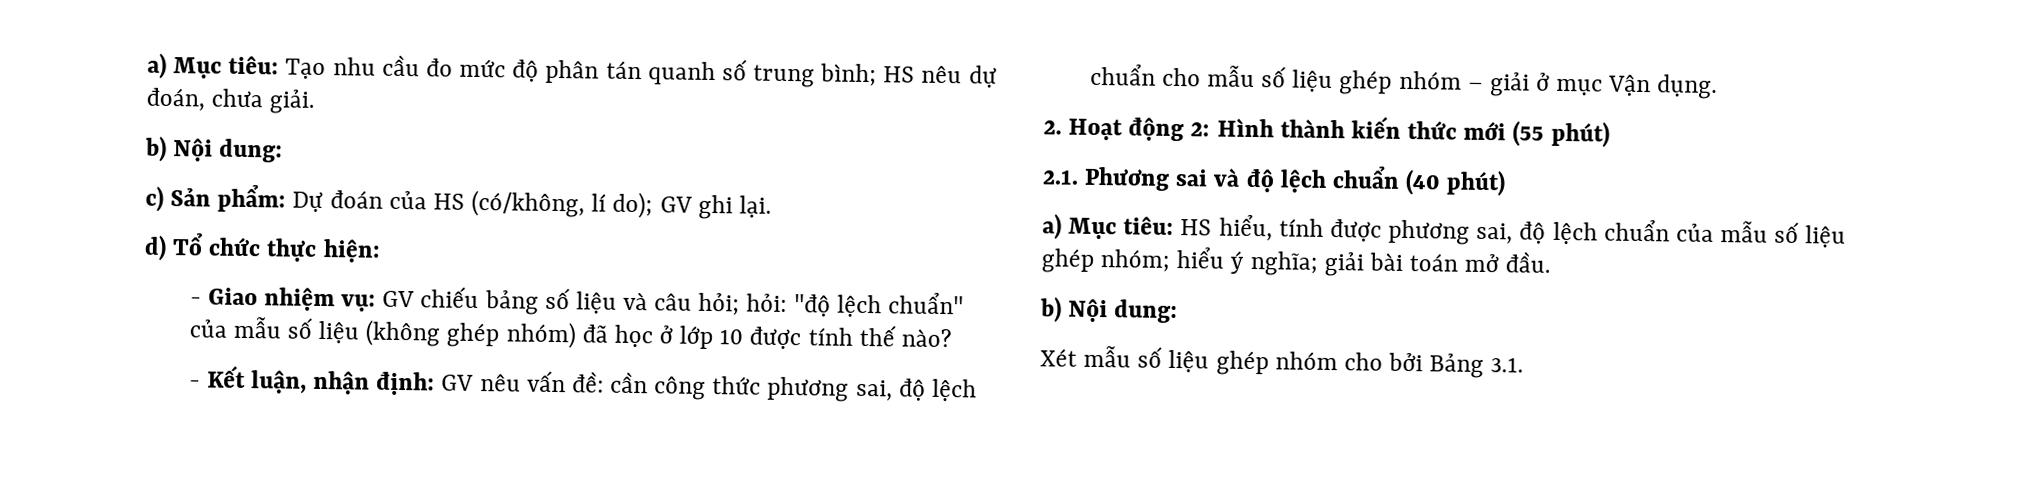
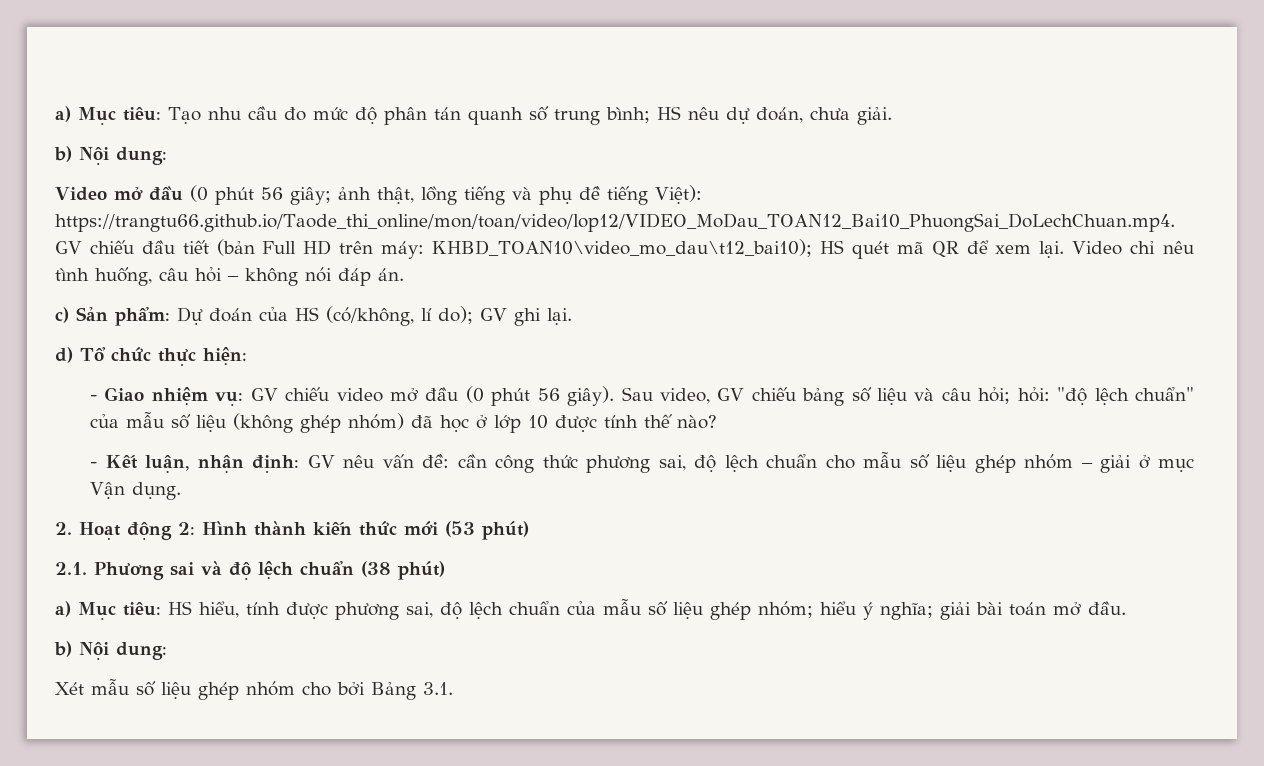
+ Video mở đầu (0 phút 56 giây; ảnh thật, lồng tiếng và phụ đề tiếng Việt): https://trangtu66.github.io/Taode_thi_online/mon/toan/video/lop12/VIDEO_MoDau_TOAN12_Bai10_PhuongSai_DoLechChuan.mp4. GV chiếu đầu tiết (bản Full HD trên máy: KHBD_TOAN10\video_mo_dau\t12_bai10); HS quét mã QR để xem lại. Video chỉ nêu tình huống, câu hỏi – không nói đáp án.
- - Giao nhiệm vụ: GV chiếu bảng số liệu và câu hỏi; hỏi: "độ lệch chuẩn" của mẫu số liệu (không ghép nhóm) đã học ở lớp 10 được tính thế nào?
+ - Giao nhiệm vụ: GV chiếu video mở đầu (0 phút 56 giây). Sau video, GV chiếu bảng số liệu và câu hỏi; hỏi: "độ lệch chuẩn" của mẫu số liệu (không ghép nhóm) đã học ở lớp 10 được tính thế nào?
- 2. Hoạt động 2: Hình thành kiến thức mới (55 phút)
+ 2. Hoạt động 2: Hình thành kiến thức mới (53 phút)
- 2.1. Phương sai và độ lệch chuẩn (40 phút)
+ 2.1. Phương sai và độ lệch chuẩn (38 phút)

